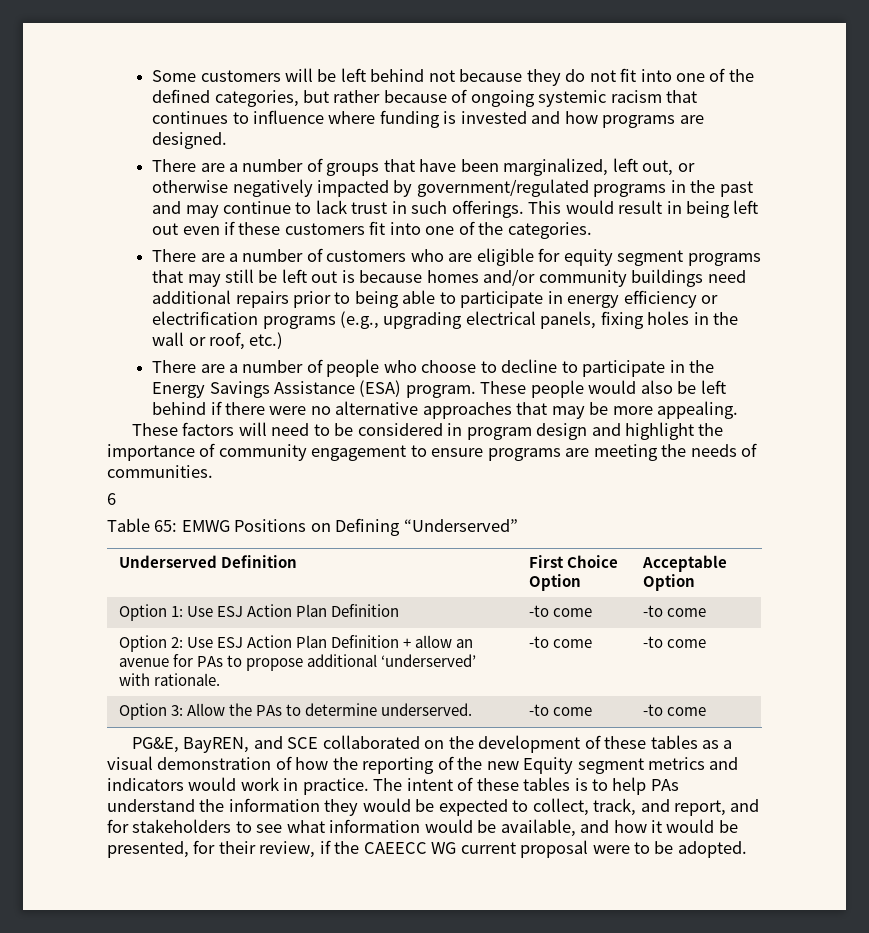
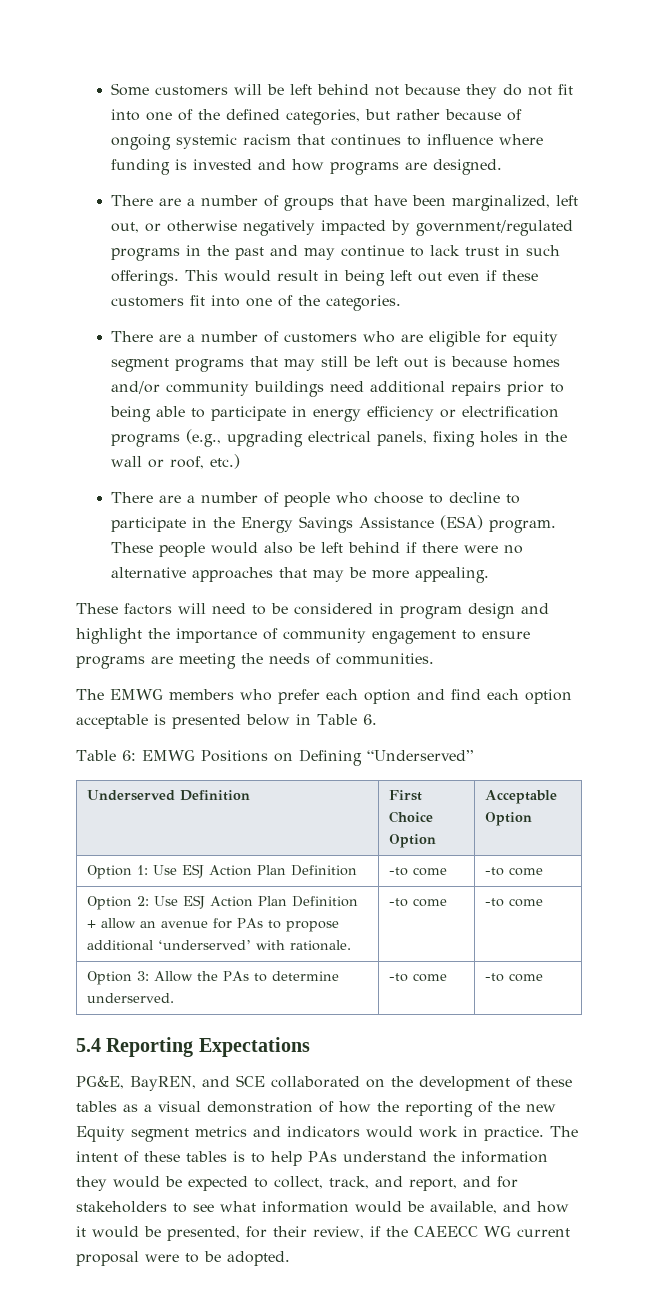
- 6
- Table 65: EMWG Positions on Defining “Underserved”
+ The EMWG members who prefer each option and find each option acceptable is presented below in Table 6.
+ Table 6: EMWG Positions on Defining “Underserved”
+ 5.4 Reporting Expectations

